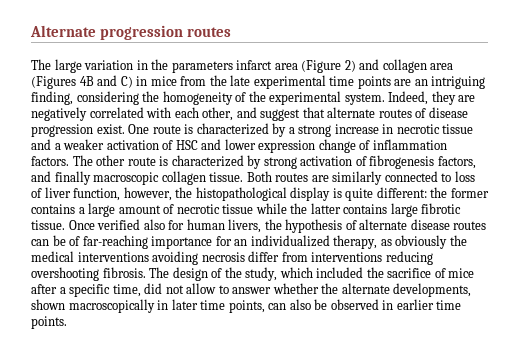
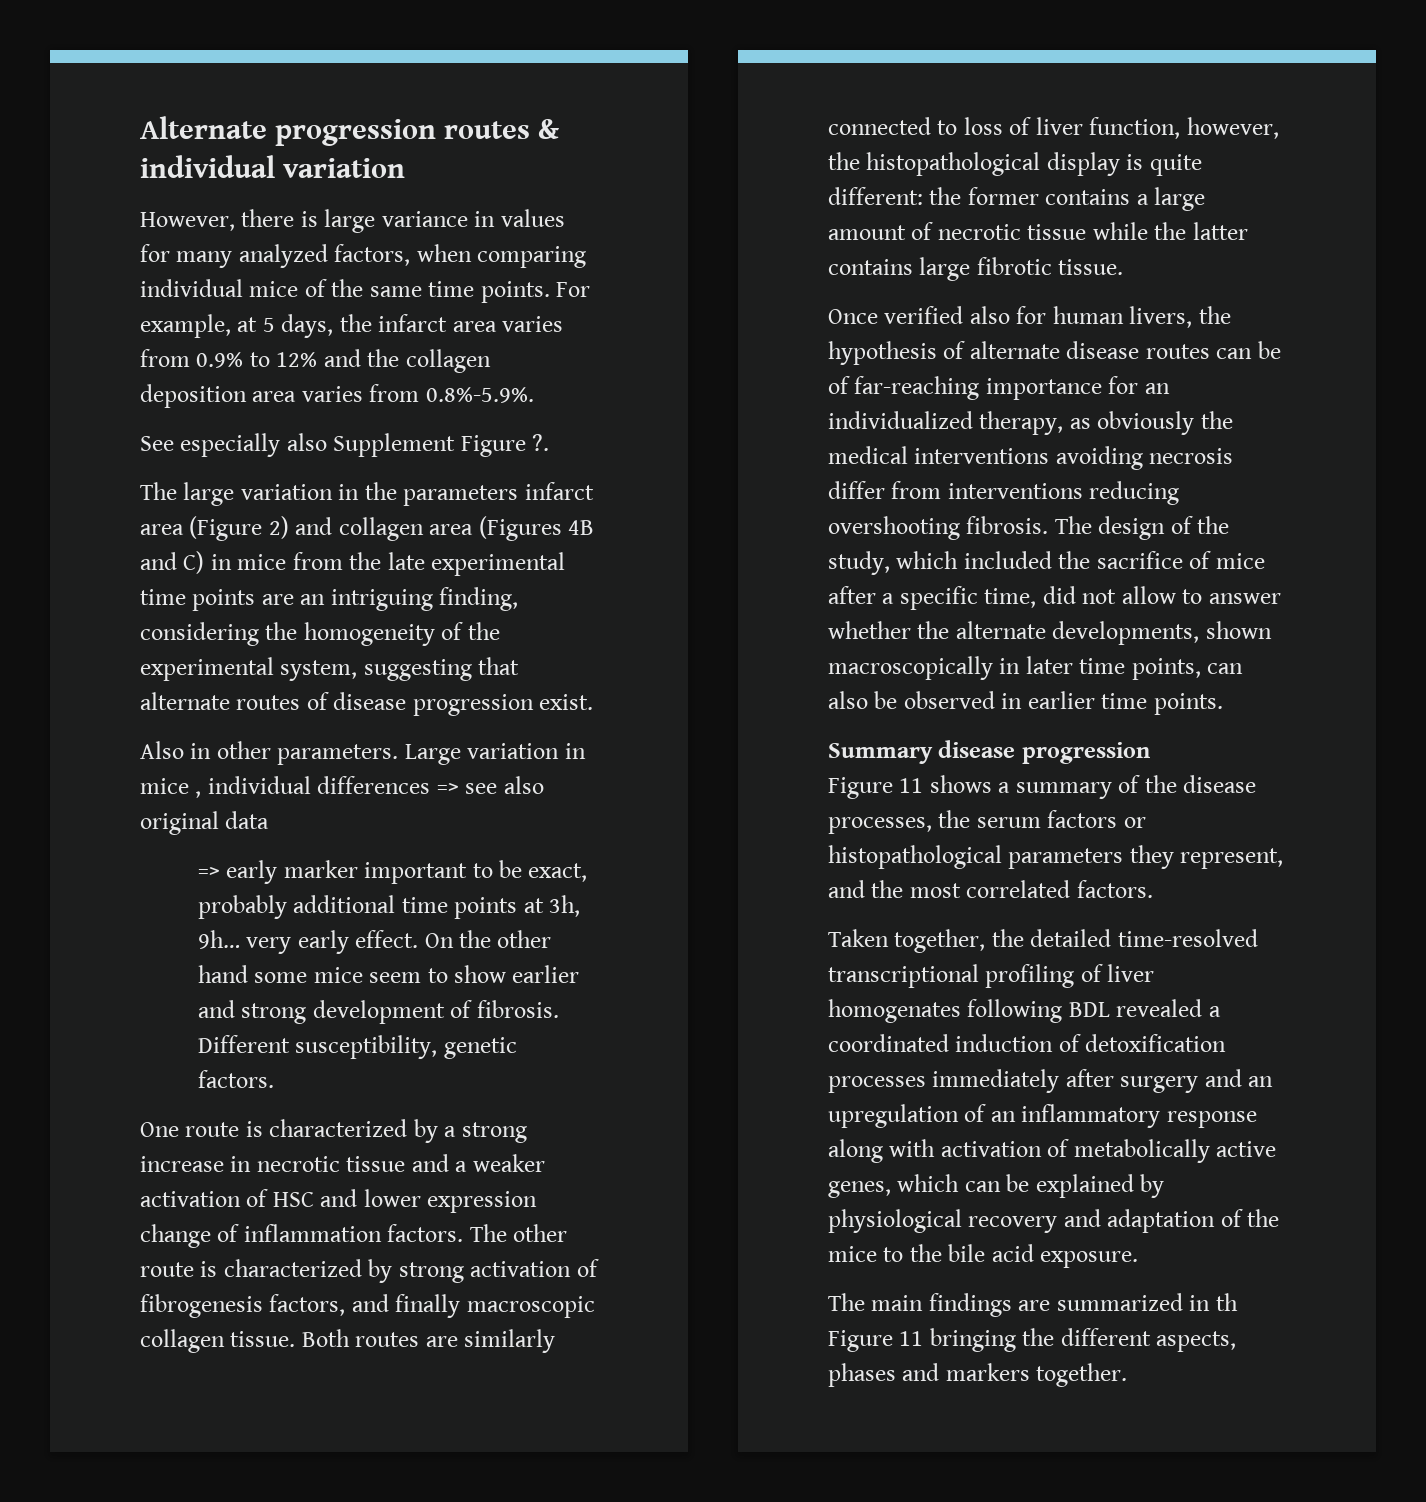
- Alternate progression routes
+ Alternate progression routes & individual variation
+ However, there is large variance in values for many analyzed factors, when comparing individual mice of the same time points. For example, at 5 days, the infarct area varies from 0.9% to 12% and the collagen deposition area varies from 0.8%-5.9%.
+ See especially also Supplement Figure ?.
- The large variation in the parameters infarct area (Figure 2) and collagen area (Figures 4B and C) in mice from the late experimental time points are an intriguing finding, considering the homogeneity of the experimental system. Indeed, they are negatively correlated with each other, and suggest that alternate routes of disease progression exist. One route is characterized by a strong increase in necrotic tissue and a weaker activation of HSC and lower expression change of inflammation factors.
+ The large variation in the parameters infarct area (Figure 2) and collagen area (Figures 4B and C) in mice from the late experimental time points are an intriguing finding, considering the homogeneity of the experimental system, suggesting that alternate routes of disease progression exist.
+ Also in other parameters. Large variation in mice , individual differences => see also original data
+ => early marker important to be exact, probably additional time points at 3h, 9h… very early effect. On the other hand some mice seem to show earlier and strong development of fibrosis. Different susceptibility, genetic factors.
+ One route is characterized by a strong increase in necrotic tissue and a weaker activation of HSC and lower expression change of inflammation factors.
- the former contains a large amount of necrotic tissue while the latter contains large fibrotic tissue. Once verified also for human livers, the hypothesis of alternate disease routes can be of far-reaching importance for an individualized therapy, as obviously the medical interventions avoiding necrosis differ from interventions reducing overshooting fibrosis.
+ the former contains a large amount of necrotic tissue while the latter contains large fibrotic tissue.
+ Once verified also for human livers, the hypothesis of alternate disease routes can be of far-reaching importance for an individualized therapy, as obviously the medical interventions avoiding necrosis differ from interventions reducing overshooting fibrosis.
+ Summary disease progression
+ Figure 11 shows a summary of the disease processes, the serum factors or histopathological parameters they represent, and the most correlated factors.
+ Taken together, the detailed time-resolved transcriptional profiling of liver homogenates following BDL revealed a coordinated induction of detoxification processes immediately after surgery and an upregulation of an inflammatory response along with activation of metabolically active genes, which can be explained by physiological recovery and adaptation of the mice to the bile acid exposure.
+ The main findings are summarized in th Figure 11 bringing the different aspects, phases and markers together.

